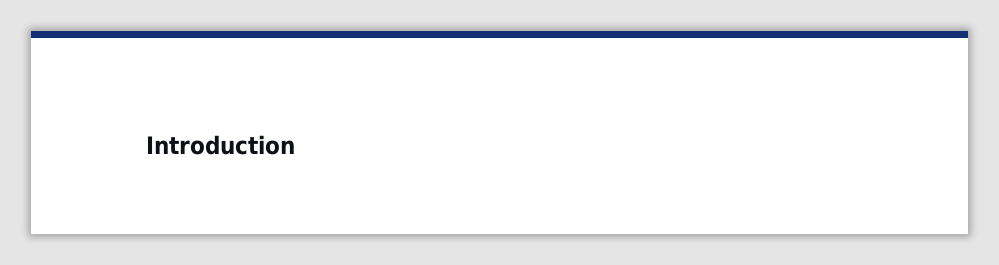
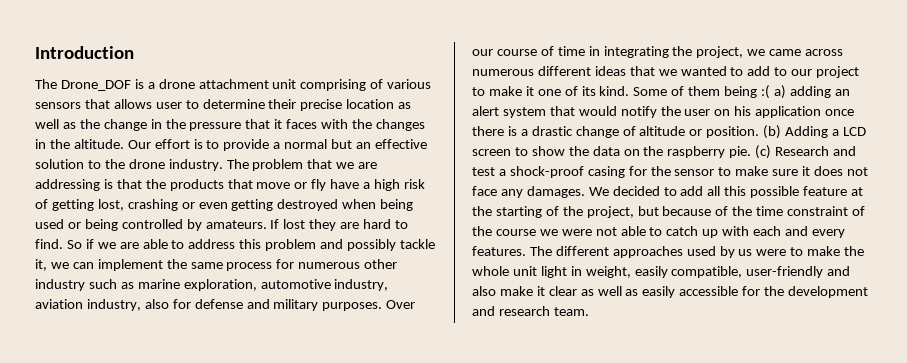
+ The Drone_DOF is a drone attachment unit comprising of various sensors that allows user to determine their precise location as well as the change in the pressure that it faces with the changes in the altitude. Our effort is to provide a normal but an effective solution to the drone industry. The problem that we are addressing is that the products that move or fly have a high risk of getting lost, crashing or even getting destroyed when being used or being controlled by amateurs. If lost they are hard to find. So if we are able to address this problem and possibly tackle it, we can implement the same process for numerous other industry such as marine exploration, automotive industry, aviation industry, also for defense and military purposes. Over our course of time in integrating the project, we came across numerous different ideas that we wanted to add to our project to make it one of its kind. Some of them being :( a) adding an alert system that would notify the user on his application once there is a drastic change of altitude or position. (b) Adding a LCD screen to show the data on the raspberry pie. (c) Research and test a shock-proof casing for the sensor to make sure it does not face any damages. We decided to add all this possible feature at the starting of the project, but because of the time constraint of the course we were not able to catch up with each and every features. The different approaches used by us were to make the whole unit light in weight, easily compatible, user-friendly and also make it clear as well as easily accessible for the development and research team.

